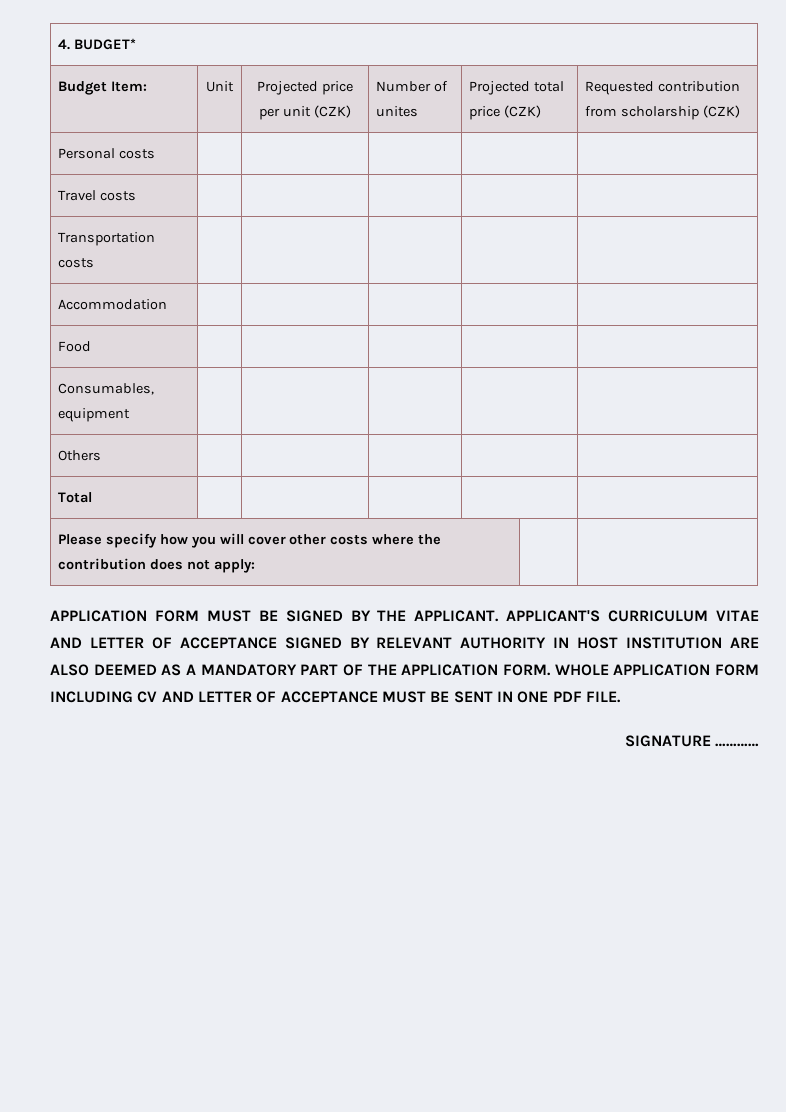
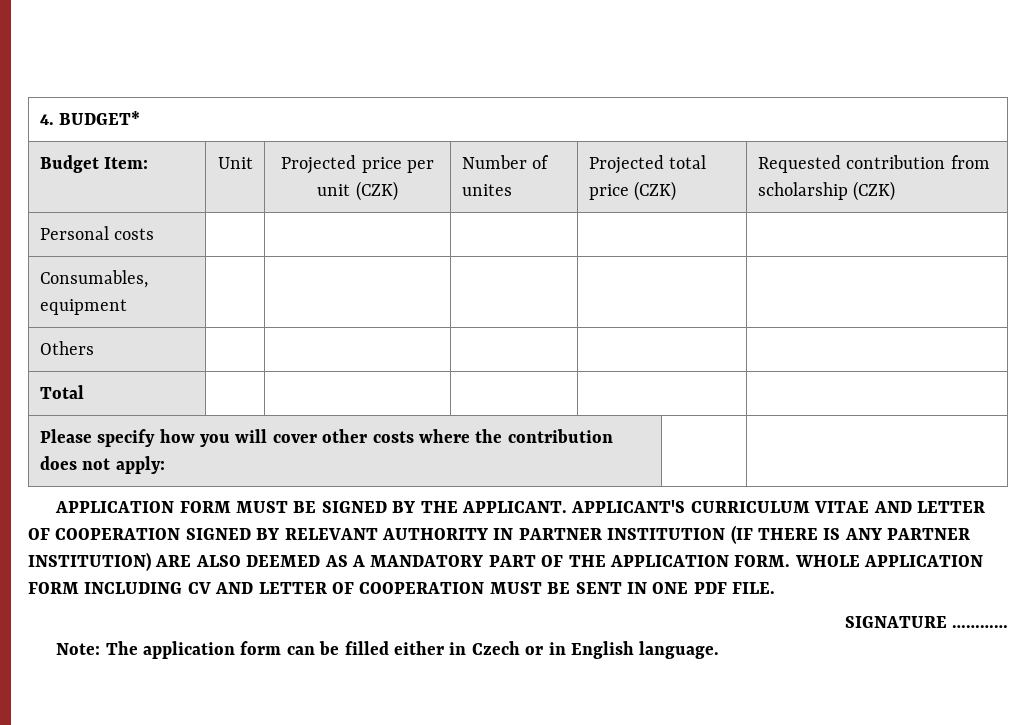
- Travel costs | | | | |
- Transportation costs | | | | |
- Accommodation | | | | |
- Food | | | | |
- APPLICANT'S CURRICULUM VITAE AND LETTER OF ACCEPTANCE SIGNED BY RELEVANT AUTHORITY IN HOST INSTITUTION ARE ALSO DEEMED AS A MANDATORY PART OF THE APPLICATION FORM.
+ APPLICANT'S CURRICULUM VITAE AND LETTER OF COOPERATION SIGNED BY RELEVANT AUTHORITY IN PARTNER INSTITUTION (IF THERE IS ANY PARTNER INSTITUTION) ARE ALSO DEEMED AS A MANDATORY PART OF THE APPLICATION FORM.
- WHOLE APPLICATION FORM INCLUDING CV AND LETTER OF ACCEPTANCE MUST BE SENT IN ONE PDF FILE.
+ WHOLE APPLICATION FORM INCLUDING CV AND LETTER OF COOPERATION MUST BE SENT IN ONE PDF FILE.
+ Note: The application form can be filled either in Czech or in English language.

